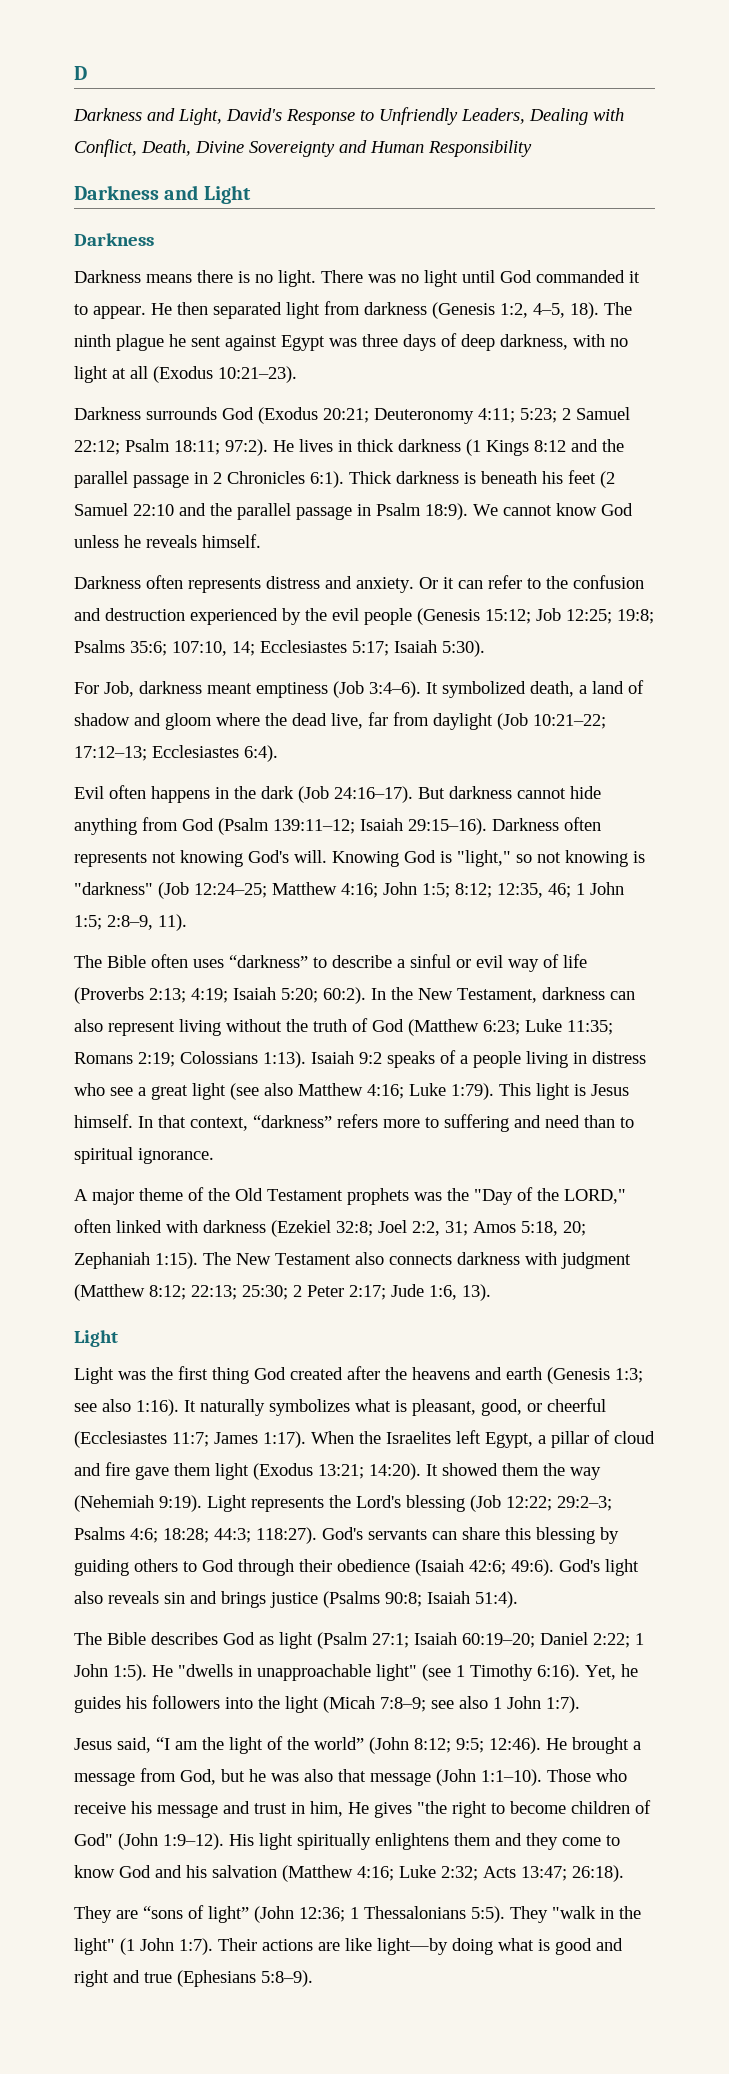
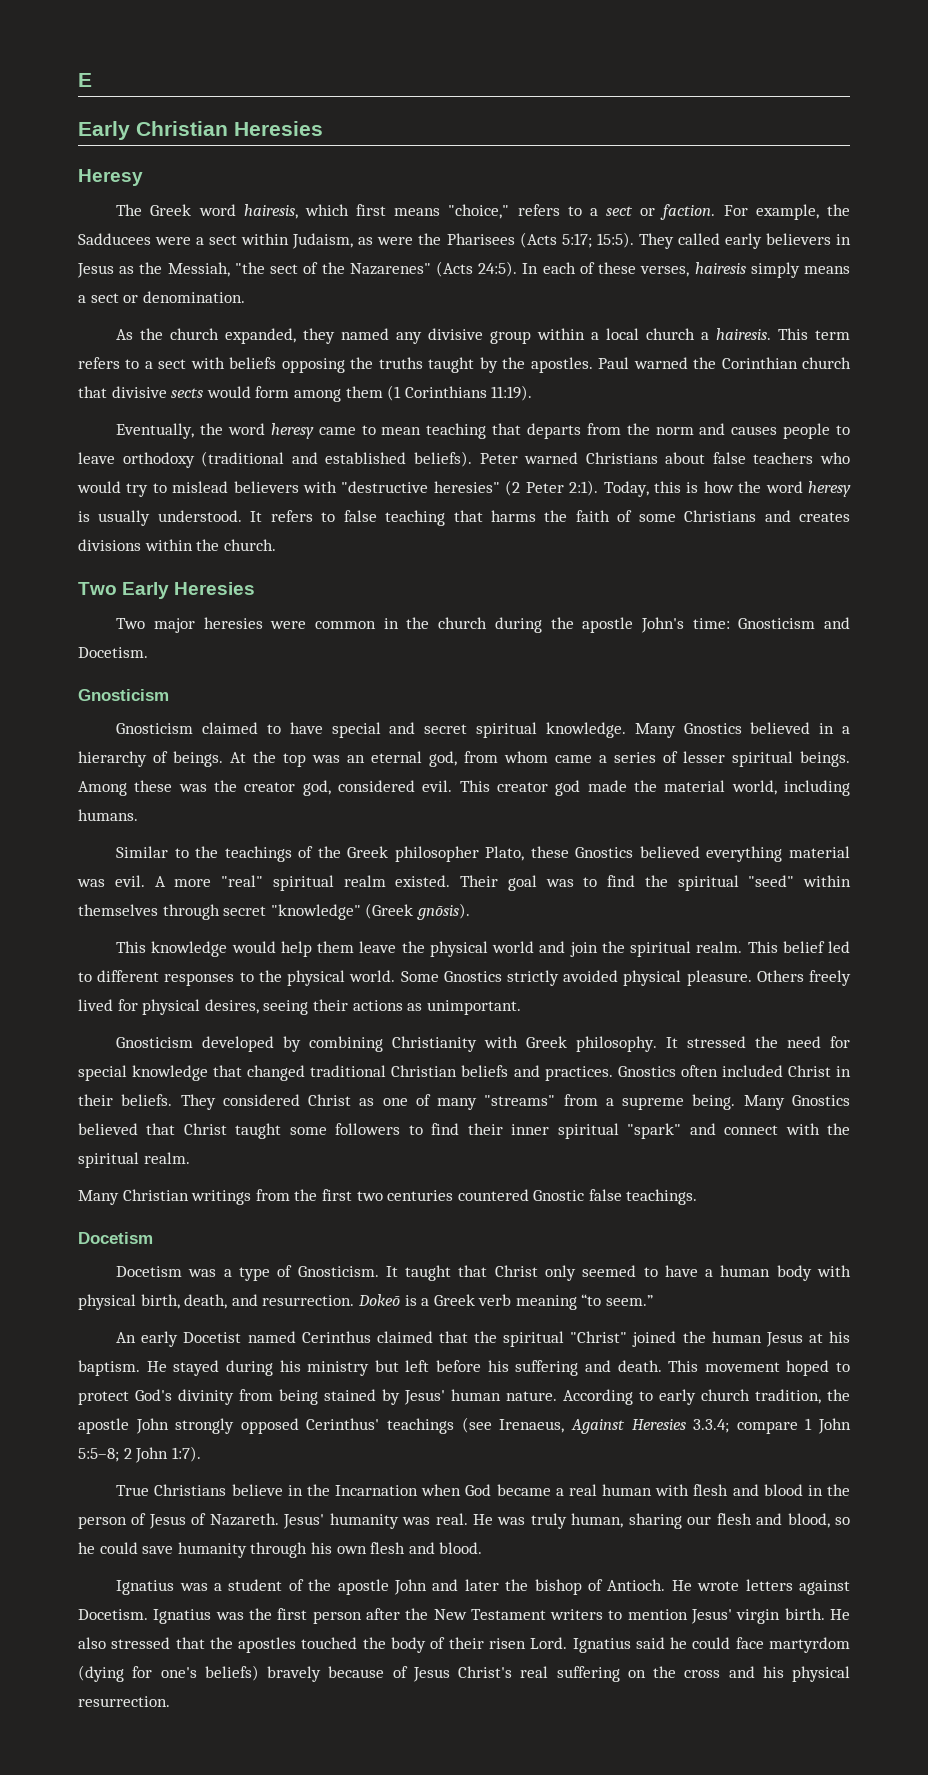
- D
- Darkness and Light, David's Response to Unfriendly Leaders, Dealing with Conflict, Death, Divine Sovereignty and Human Responsibility
- Darkness and Light
- Darkness
- Darkness means there is no light. There was no light until God commanded it to appear. He then separated light from darkness (Genesis 1:2, 4–5, 18). The ninth plague he sent against Egypt was three days of deep darkness, with no light at all (Exodus 10:21–23).
- Darkness surrounds God (Exodus 20:21; Deuteronomy 4:11; 5:23; 2 Samuel 22:12; Psalm 18:11; 97:2). He lives in thick darkness (1 Kings 8:12 and the parallel passage in 2 Chronicles 6:1). Thick darkness is beneath his feet (2 Samuel 22:10 and the parallel passage in Psalm 18:9). We cannot know God unless he reveals himself.
- Darkness often represents distress and anxiety. Or it can refer to the confusion and destruction experienced by the evil people (Genesis 15:12; Job 12:25; 19:8; Psalms 35:6; 107:10, 14; Ecclesiastes 5:17; Isaiah 5:30).
- For Job, darkness meant emptiness (Job 3:4–6). It symbolized death, a land of shadow and gloom where the dead live, far from daylight (Job 10:21–22; 17:12–13; Ecclesiastes 6:4).
- Evil often happens in the dark (Job 24:16–17). But darkness cannot hide anything from God (Psalm 139:11–12; Isaiah 29:15–16). Darkness often represents not knowing God's will. Knowing God is "light," so not knowing is "darkness" (Job 12:24–25; Matthew 4:16; John 1:5; 8:12; 12:35, 46; 1 John 1:5; 2:8–9, 11).
- The Bible often uses “darkness” to describe a sinful or evil way of life (Proverbs 2:13; 4:19; Isaiah 5:20; 60:2). In the New Testament, darkness can also represent living without the truth of God (Matthew 6:23; Luke 11:35; Romans 2:19; Colossians 1:13). Isaiah 9:2 speaks of a people living in distress who see a great light (see also Matthew 4:16; Luke 1:79). This light is Jesus himself. In that context, “darkness” refers more to suffering and need than to spiritual ignorance.
- A major theme of the Old Testament prophets was the "Day of the LORD," often linked with darkness (Ezekiel 32:8; Joel 2:2, 31; Amos 5:18, 20; Zephaniah 1:15). The New Testament also connects darkness with judgment (Matthew 8:12; 22:13; 25:30; 2 Peter 2:17; Jude 1:6, 13).
- Light
- Light was the first thing God created after the heavens and earth (Genesis 1:3; see also 1:16). It naturally symbolizes what is pleasant, good, or cheerful (Ecclesiastes 11:7; James 1:17). When the Israelites left Egypt, a pillar of cloud and fire gave them light (Exodus 13:21; 14:20). It showed them the way (Nehemiah 9:19). Light represents the Lord's blessing (Job 12:22; 29:2–3; Psalms 4:6; 18:28; 44:3; 118:27). God's servants can share this blessing by guiding others to God through their obedience (Isaiah 42:6; 49:6). God's light also reveals sin and brings justice (Psalms 90:8; Isaiah 51:4).
- The Bible describes God as light (Psalm 27:1; Isaiah 60:19–20; Daniel 2:22; 1 John 1:5). He "dwells in unapproachable light" (see 1 Timothy 6:16). Yet, he guides his followers into the light (Micah 7:8–9; see also 1 John 1:7).
- Jesus said, “I am the light of the world” (John 8:12; 9:5; 12:46). He brought a message from God, but he was also that message (John 1:1–10). Those who receive his message and trust in him, He gives "the right to become children of God" (John 1:9–12). His light spiritually enlightens them and they come to know God and his salvation (Matthew 4:16; Luke 2:32; Acts 13:47; 26:18).
- They are “sons of light” (John 12:36; 1 Thessalonians 5:5). They "walk in the light" (1 John 1:7). Their actions are like light—by doing what is good and right and true (Ephesians 5:8–9).
+ E
+ Early Christian Heresies
+ Heresy
+ The Greek word hairesis, which first means "choice," refers to a sect or faction. For example, the Sadducees were a sect within Judaism, as were the Pharisees (Acts 5:17; 15:5). They called early believers in Jesus as the Messiah, "the sect of the Nazarenes" (Acts 24:5). In each of these verses, hairesis simply means a sect or denomination.
+ As the church expanded, they named any divisive group within a local church a hairesis. This term refers to a sect with beliefs opposing the truths taught by the apostles. Paul warned the Corinthian church that divisive sects would form among them (1 Corinthians 11:19).
+ Eventually, the word heresy came to mean teaching that departs from the norm and causes people to leave orthodoxy (traditional and established beliefs). Peter warned Christians about false teachers who would try to mislead believers with "destructive heresies" (2 Peter 2:1). Today, this is how the word heresy is usually understood. It refers to false teaching that harms the faith of some Christians and creates divisions within the church.
+ Two Early Heresies
+ Two major heresies were common in the church during the apostle John's time: Gnosticism and Docetism.
+ Gnosticism
+ Gnosticism claimed to have special and secret spiritual knowledge. Many Gnostics believed in a hierarchy of beings. At the top was an eternal god, from whom came a series of lesser spiritual beings. Among these was the creator god, considered evil. This creator god made the material world, including humans.
+ Similar to the teachings of the Greek philosopher Plato, these Gnostics believed everything material was evil. A more "real" spiritual realm existed. Their goal was to find the spiritual "seed" within themselves through secret "knowledge" (Greek gnōsis).
+ This knowledge would help them leave the physical world and join the spiritual realm. This belief led to different responses to the physical world. Some Gnostics strictly avoided physical pleasure. Others freely lived for physical desires, seeing their actions as unimportant.
+ Gnosticism developed by combining Christianity with Greek philosophy. It stressed the need for special knowledge that changed traditional Christian beliefs and practices. Gnostics often included Christ in their beliefs. They considered Christ as one of many "streams" from a supreme being. Many Gnostics believed that Christ taught some followers to find their inner spiritual "spark" and connect with the spiritual realm.
+ Many Christian writings from the first two centuries countered Gnostic false teachings.
+ Docetism
+ Docetism was a type of Gnosticism. It taught that Christ only seemed to have a human body with physical birth, death, and resurrection. Dokeō is a Greek verb meaning “to seem.”
+ An early Docetist named Cerinthus claimed that the spiritual "Christ" joined the human Jesus at his baptism. He stayed during his ministry but left before his suffering and death. This movement hoped to protect God's divinity from being stained by Jesus' human nature. According to early church tradition, the apostle John strongly opposed Cerinthus' teachings (see Irenaeus, Against Heresies 3.3.4; compare 1 John 5:5–8; 2 John 1:7).
+ True Christians believe in the Incarnation when God became a real human with flesh and blood in the person of Jesus of Nazareth. Jesus' humanity was real. He was truly human, sharing our flesh and blood, so he could save humanity through his own flesh and blood.
+ Ignatius was a student of the apostle John and later the bishop of Antioch. He wrote letters against Docetism. Ignatius was the first person after the New Testament writers to mention Jesus' virgin birth. He also stressed that the apostles touched the body of their risen Lord. Ignatius said he could face martyrdom (dying for one's beliefs) bravely because of Jesus Christ's real suffering on the cross and his physical resurrection.

